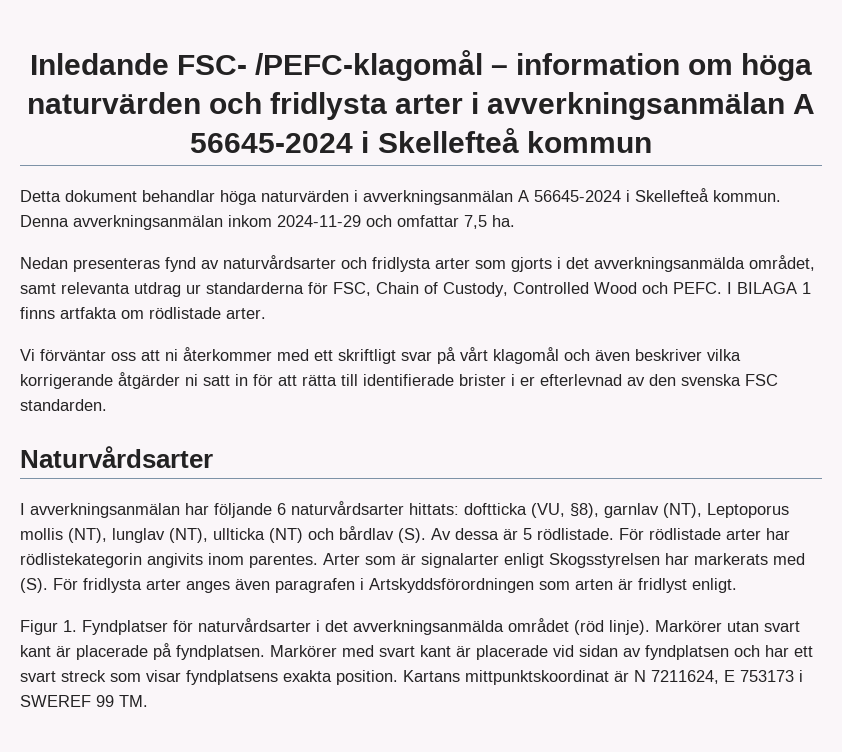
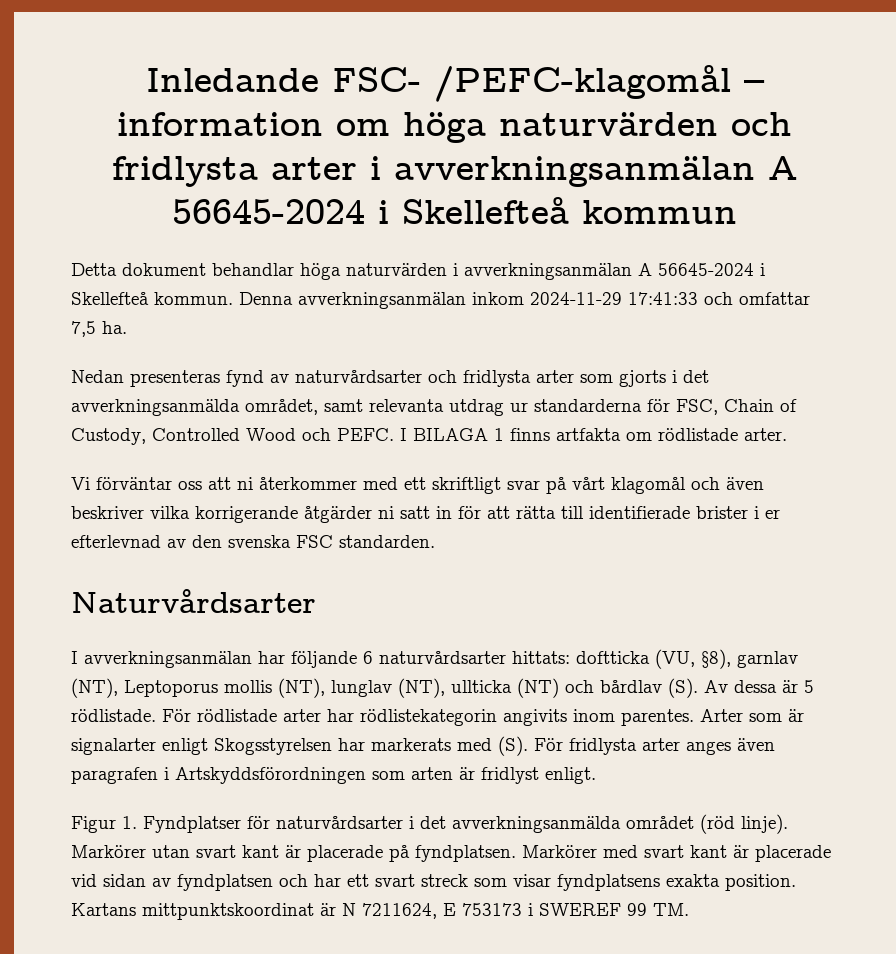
- Denna avverkningsanmälan inkom 2024-11-29 och omfattar 7,5 ha.
+ Denna avverkningsanmälan inkom 2024-11-29 17:41:33 och omfattar 7,5 ha.

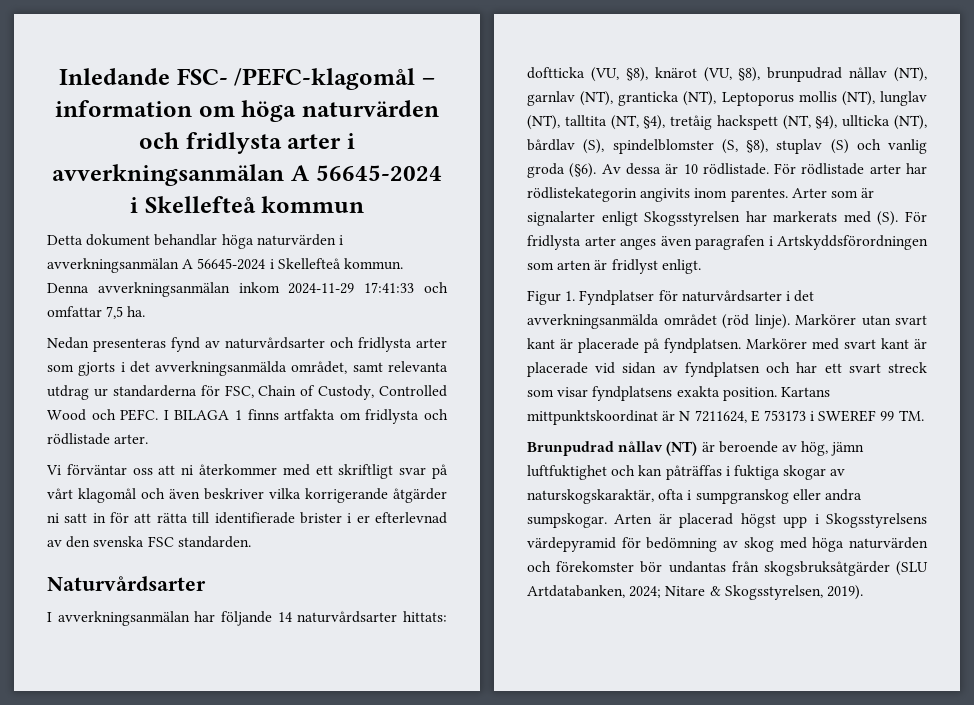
- I BILAGA 1 finns artfakta om rödlistade arter.
+ I BILAGA 1 finns artfakta om fridlysta och rödlistade arter.
- I avverkningsanmälan har följande 6 naturvårdsarter hittats: doftticka (VU, §8), garnlav (NT), Leptoporus mollis (NT), lunglav (NT), ullticka (NT) och bårdlav (S). Av dessa är 5 rödlistade.
+ I avverkningsanmälan har följande 14 naturvårdsarter hittats: doftticka (VU, §8), knärot (VU, §8), brunpudrad nållav (NT), garnlav (NT), granticka (NT), Leptoporus mollis (NT), lunglav (NT), talltita (NT, §4), tretåig hackspett (NT, §4), ullticka (NT), bårdlav (S), spindelblomster (S, §8), stuplav (S) och vanlig groda (§6). Av dessa är 10 rödlistade.
+ Brunpudrad nållav (NT) är beroende av hög, jämn luftfuktighet och kan påträffas i fuktiga skogar av naturskogskaraktär, ofta i sumpgranskog eller andra sumpskogar. Arten är placerad högst upp i Skogsstyrelsens värdepyramid för bedömning av skog med höga naturvärden och förekomster bör undantas från skogsbruksåtgärder (SLU Artdatabanken, 2024; Nitare & Skogsstyrelsen, 2019).

